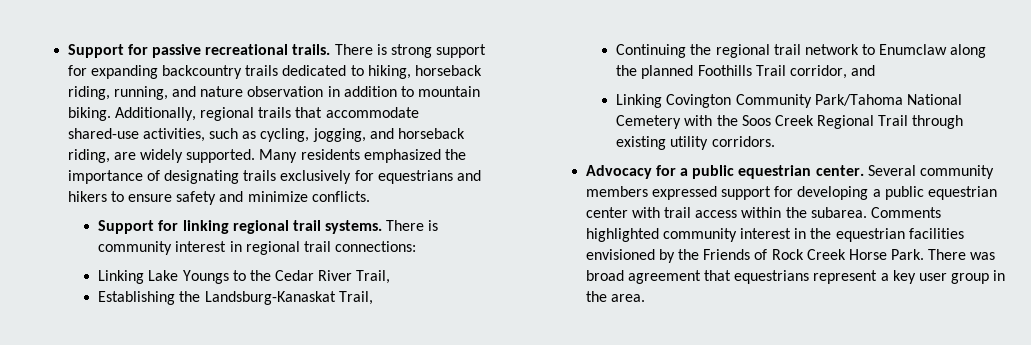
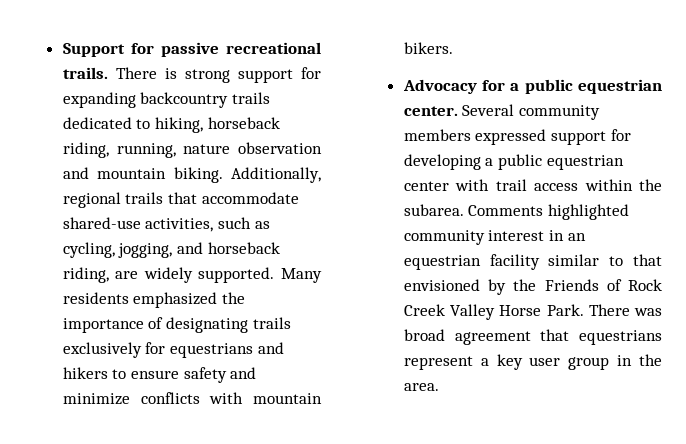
- There is strong support for expanding backcountry trails dedicated to hiking, horseback riding, running, and nature observation in addition to mountain biking.
+ There is strong support for expanding backcountry trails dedicated to hiking, horseback riding, running, nature observation and mountain biking.
- Many residents emphasized the importance of designating trails exclusively for equestrians and hikers to ensure safety and minimize conflicts.
- Support for linking regional trail systems. There is community interest in regional trail connections:
- Linking Lake Youngs to the Cedar River Trail,
- Establishing the Landsburg-Kanaskat Trail,
- Continuing the regional trail network to Enumclaw along the planned Foothills Trail corridor, and
- Linking Covington Community Park/Tahoma National Cemetery with the Soos Creek Regional Trail through existing utility corridors.
+ Many residents emphasized the importance of designating trails exclusively for equestrians and hikers to ensure safety and minimize conflicts with mountain bikers.
- Comments highlighted community interest in the equestrian facilities envisioned by the Friends of Rock Creek Horse Park.
+ Comments highlighted community interest in an equestrian facility similar to that envisioned by the Friends of Rock Creek Valley Horse Park.

